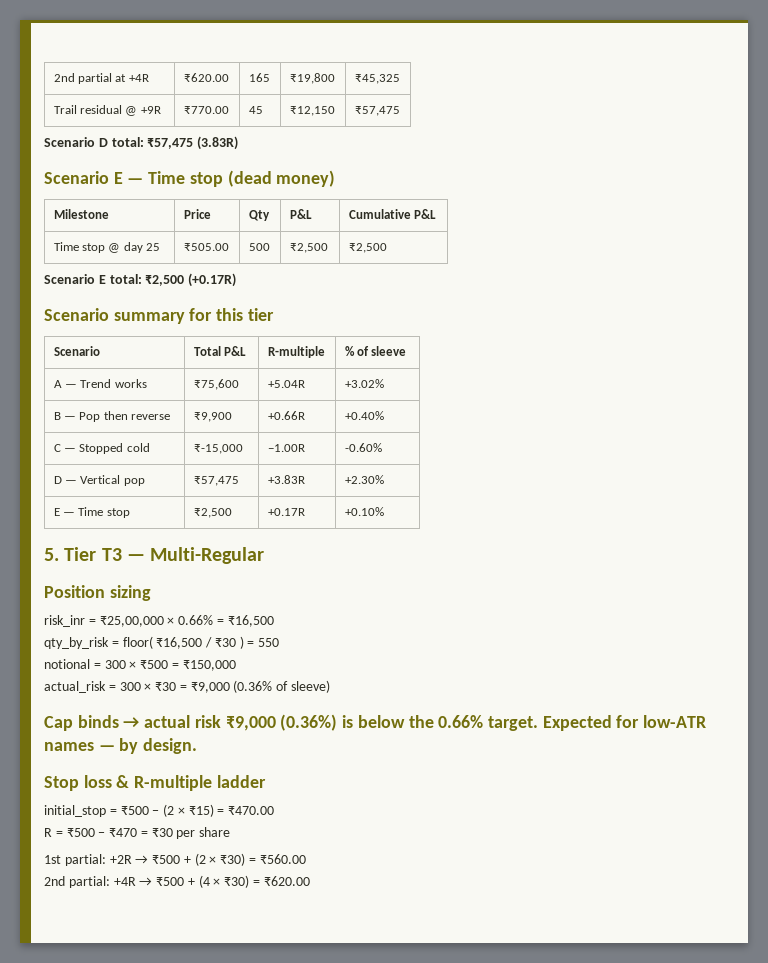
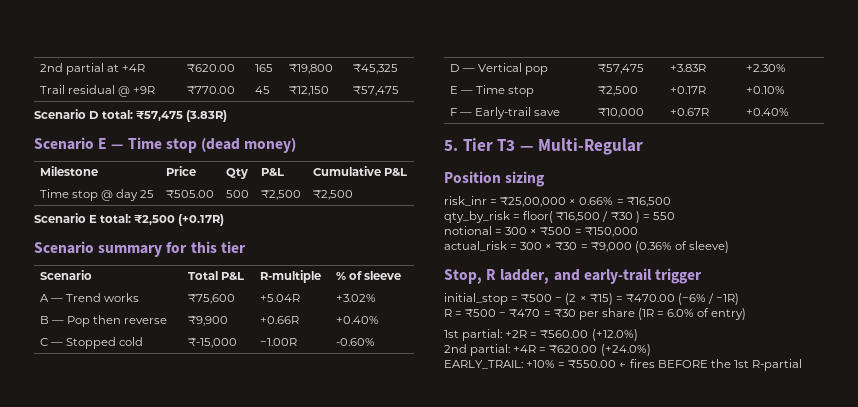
+ F — Early-trail save | ₹10,000 | +0.67R | +0.40%
- Cap binds → actual risk ₹9,000 (0.36%) is below the 0.66% target. Expected for low-ATR names — by design.
- Stop loss & R-multiple ladder
+ Stop, R ladder, and early-trail trigger
- initial_stop = ₹500 − (2 × ₹15) = ₹470.00
+ initial_stop = ₹500 − (2 × ₹15) = ₹470.00 (−6% / −1R)
- R = ₹500 − ₹470 = ₹30 per share
- 1st partial: +2R → ₹500 + (2 × ₹30) = ₹560.00
+ R = ₹500 − ₹470 = ₹30 per share (1R = 6.0% of entry)
+ 1st partial: +2R = ₹560.00 (+12.0%)
- 2nd partial: +4R → ₹500 + (4 × ₹30) = ₹620.00
+ 2nd partial: +4R = ₹620.00 (+24.0%)
+ EARLY_TRAIL: +10% = ₹550.00 ← fires BEFORE the 1st R-partial

